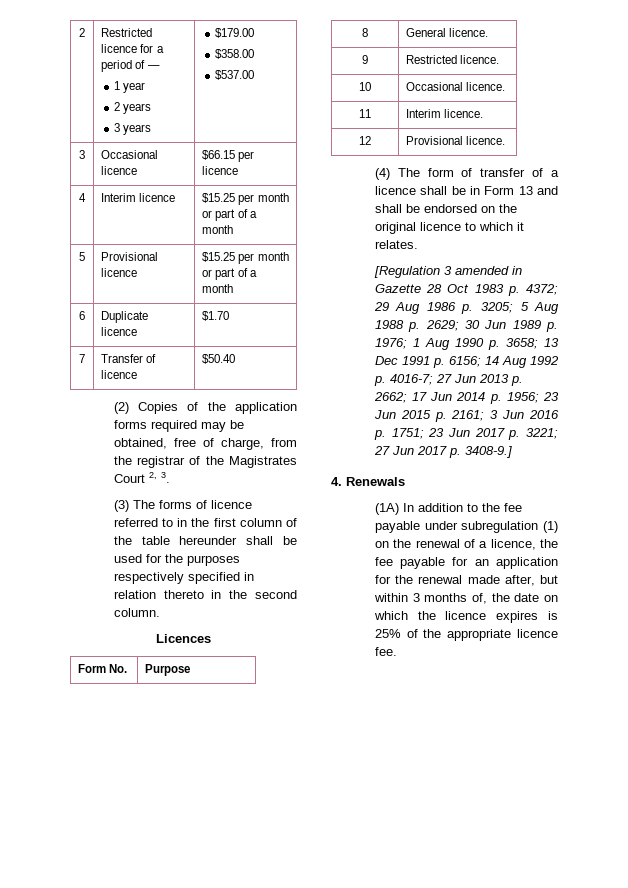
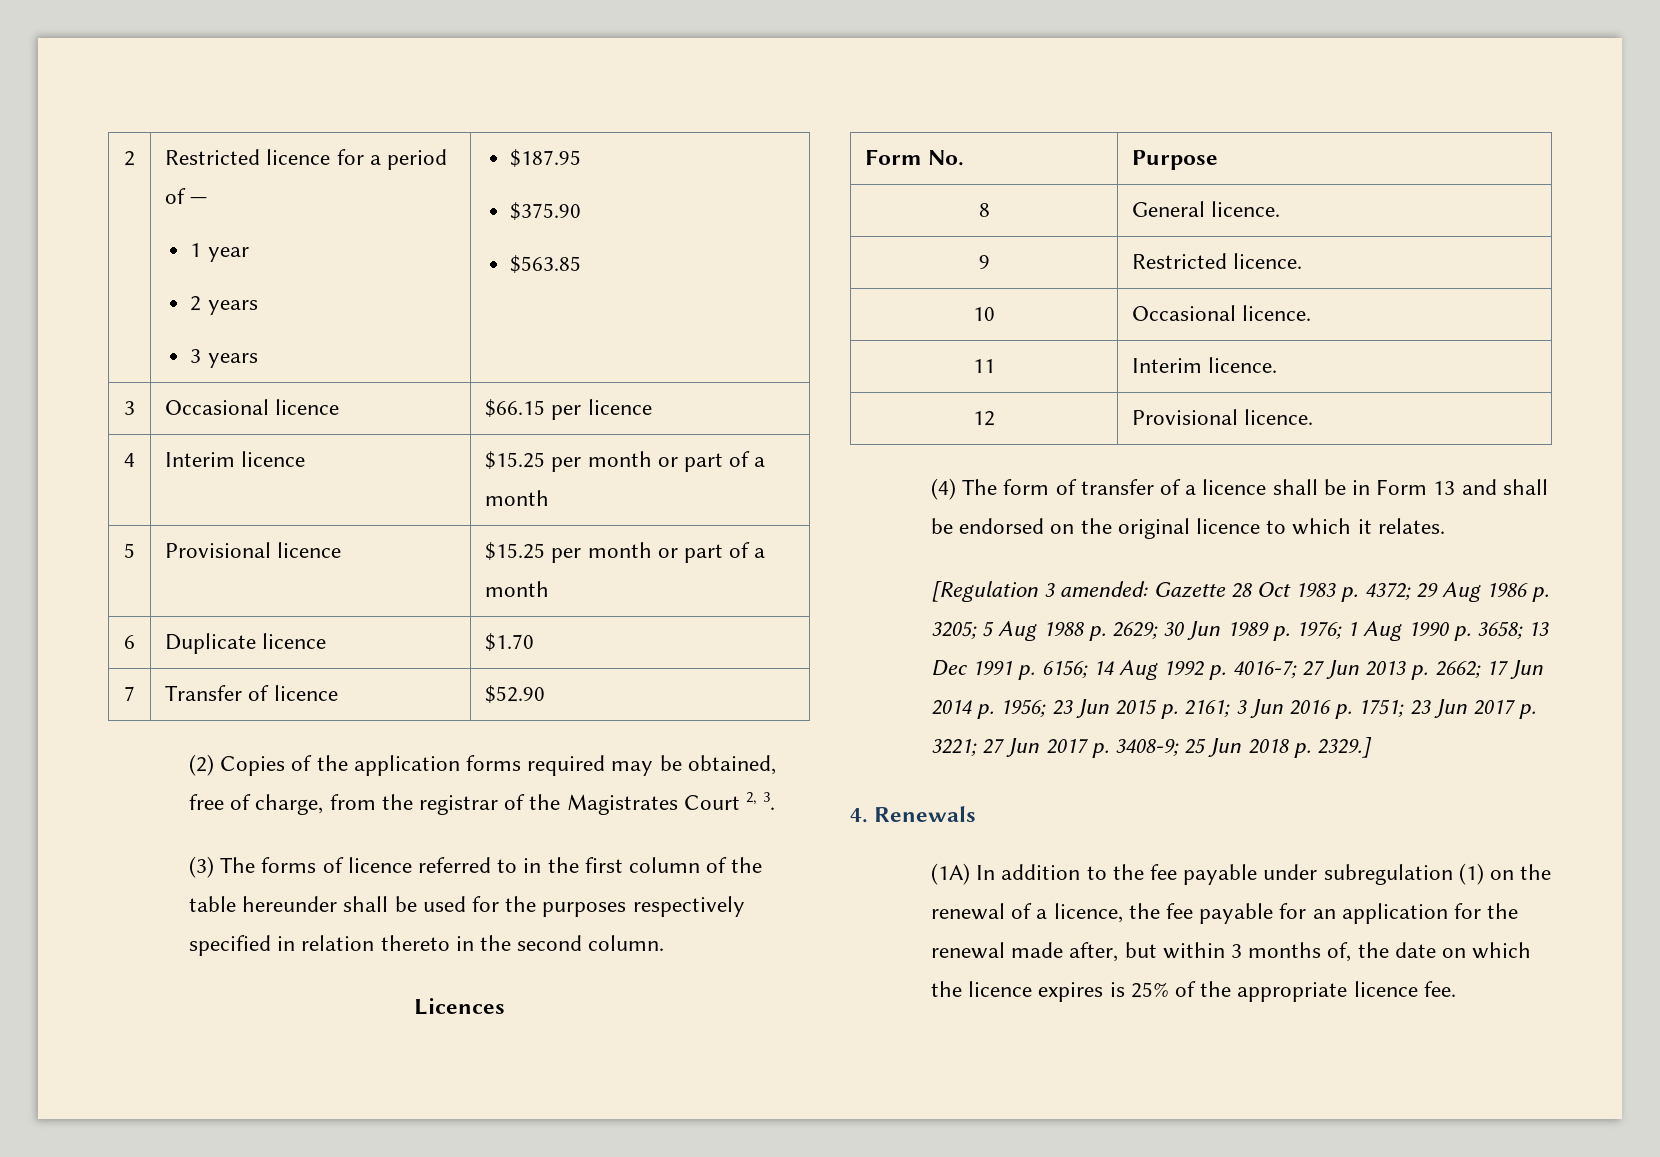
  2 | Restricted licence for a period of —
  1 year
  2 years
- 3 years | $179.00
- $358.00
- $537.00
+ 3 years | $187.95
+ $375.90
+ $563.85
- 7 | Transfer of licence | $50.40
+ 7 | Transfer of licence | $52.90
- [Regulation 3 amended in Gazette 28 Oct 1983 p. 4372;
+ [Regulation 3 amended: Gazette 28 Oct 1983 p. 4372;
- 27 Jun 2017 p. 3408-9.]
+ 27 Jun 2017 p. 3408-9; 25 Jun 2018 p. 2329.]

